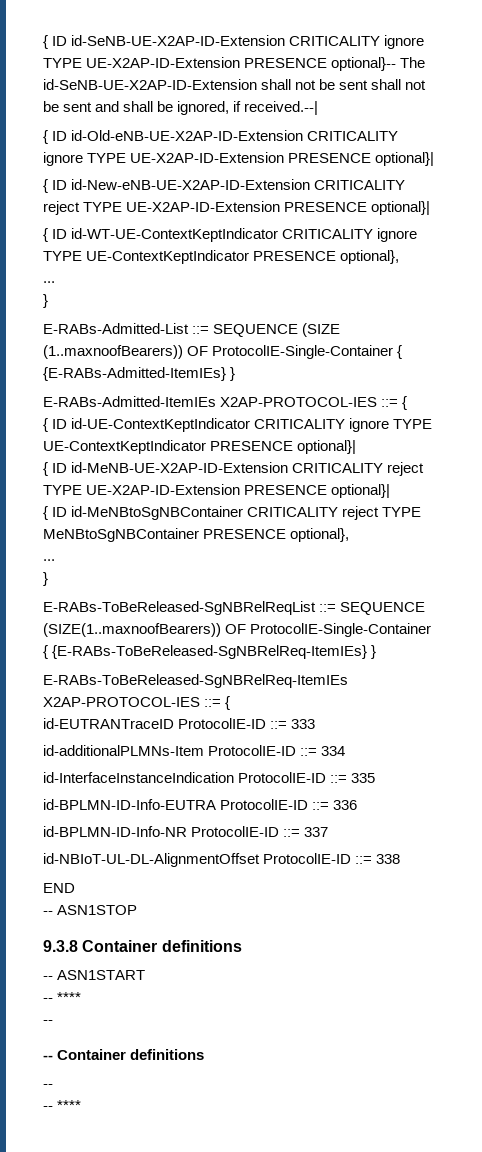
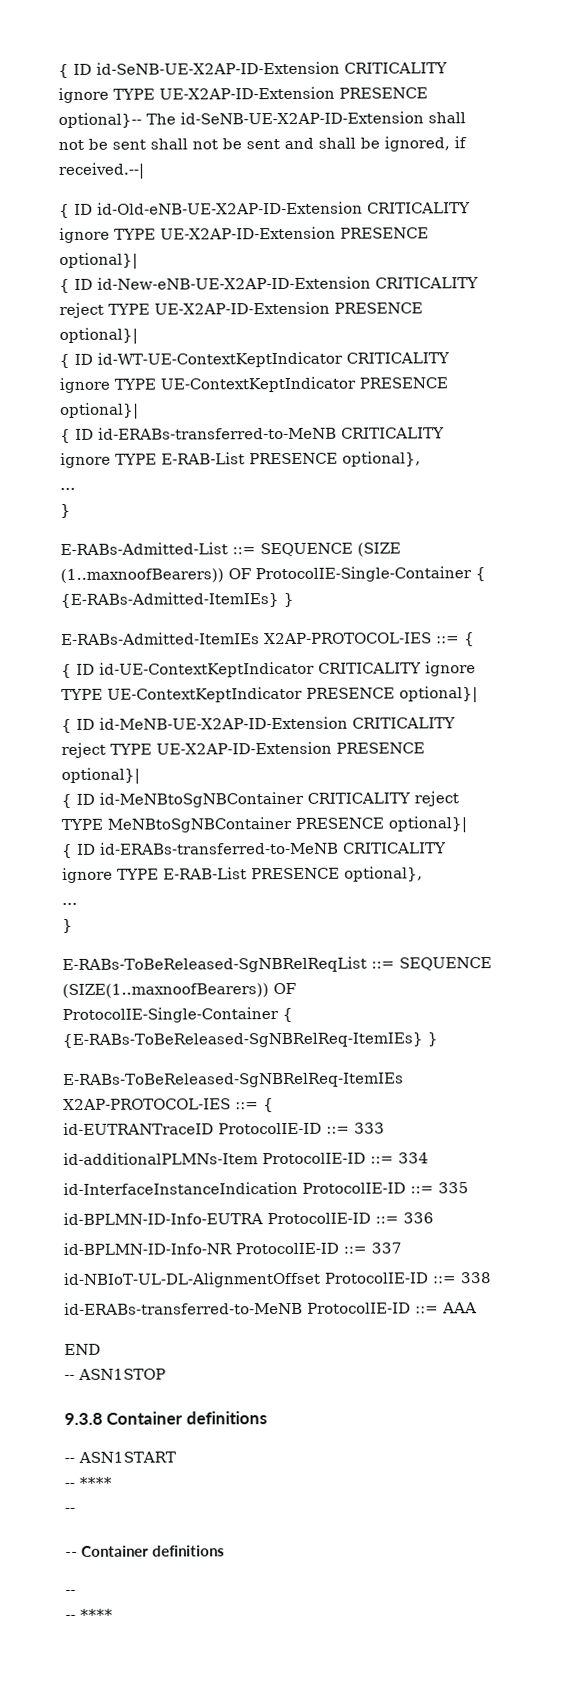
- { ID id-WT-UE-ContextKeptIndicator CRITICALITY ignore TYPE UE-ContextKeptIndicator PRESENCE optional},
+ { ID id-WT-UE-ContextKeptIndicator CRITICALITY ignore TYPE UE-ContextKeptIndicator PRESENCE optional}|
+ { ID id-ERABs-transferred-to-MeNB CRITICALITY ignore TYPE E-RAB-List PRESENCE optional},
- { ID id-MeNBtoSgNBContainer CRITICALITY reject TYPE MeNBtoSgNBContainer PRESENCE optional},
+ { ID id-MeNBtoSgNBContainer CRITICALITY reject TYPE MeNBtoSgNBContainer PRESENCE optional}|
+ { ID id-ERABs-transferred-to-MeNB CRITICALITY ignore TYPE E-RAB-List PRESENCE optional},
+ id-ERABs-transferred-to-MeNB ProtocolIE-ID ::= AAA

